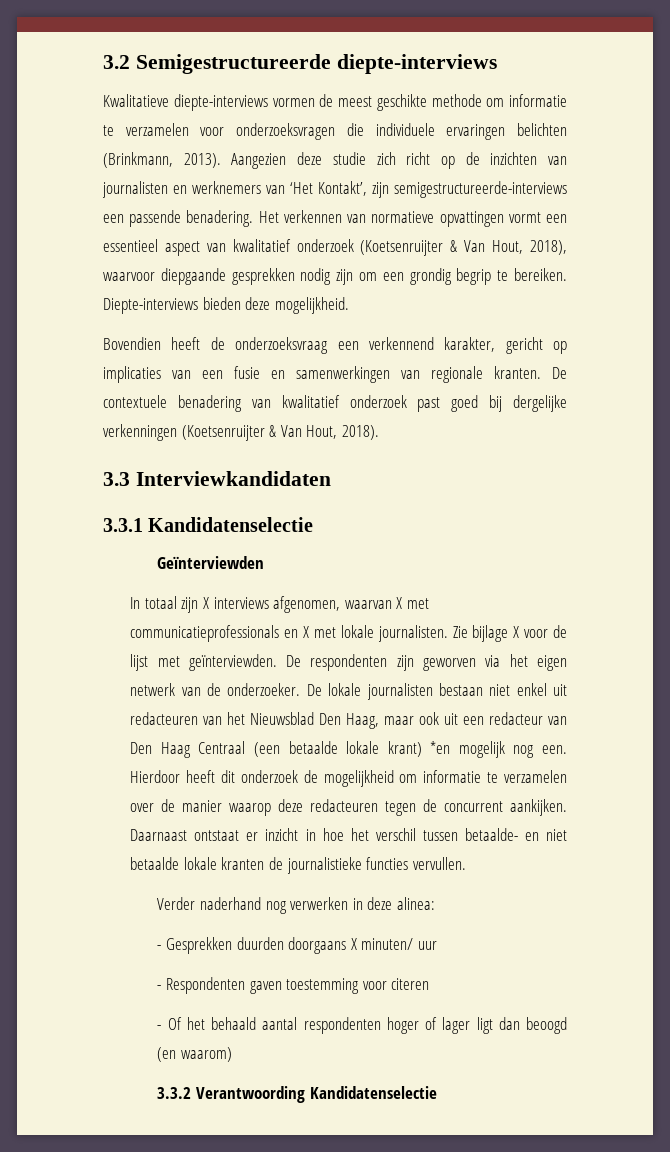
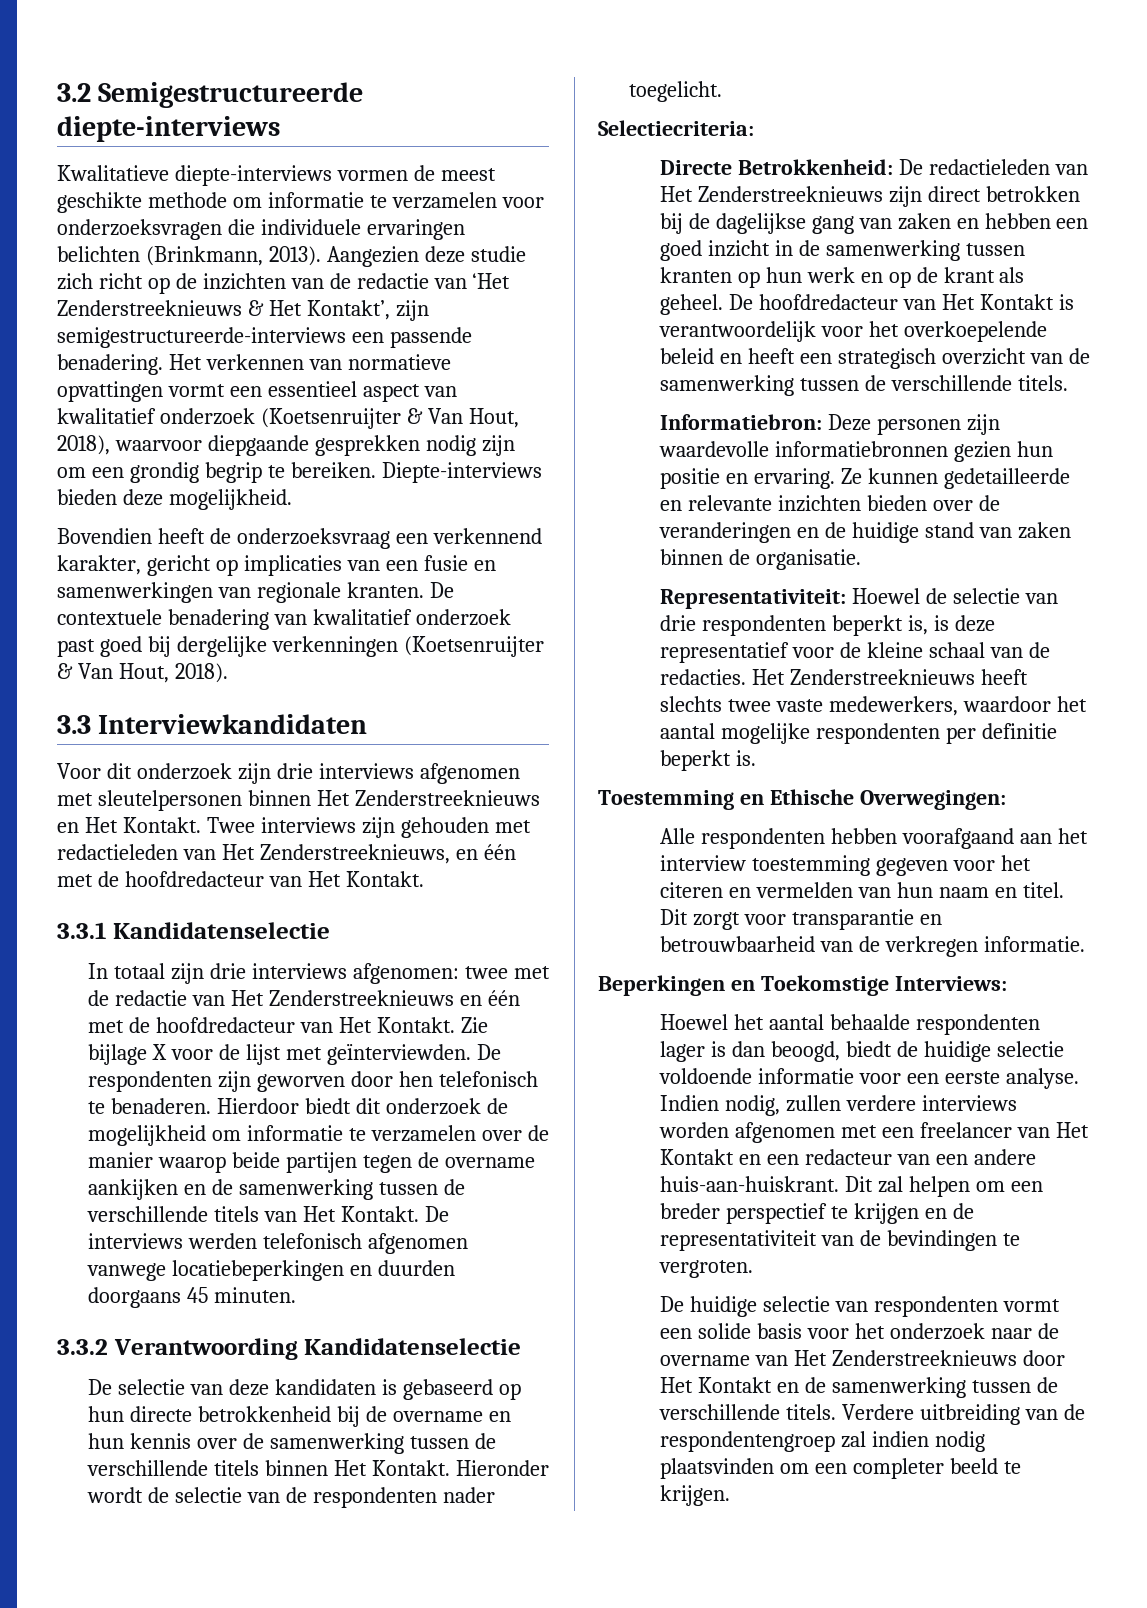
- Aangezien deze studie zich richt op de inzichten van journalisten en werknemers van ‘Het Kontakt’, zijn semigestructureerde-interviews een passende benadering.
+ Aangezien deze studie zich richt op de inzichten van de redactie van ‘Het Zenderstreeknieuws & Het Kontakt’, zijn semigestructureerde-interviews een passende benadering.
+ Voor dit onderzoek zijn drie interviews afgenomen met sleutelpersonen binnen Het Zenderstreeknieuws en Het Kontakt. Twee interviews zijn gehouden met redactieleden van Het Zenderstreeknieuws, en één met de hoofdredacteur van Het Kontakt.
- Geïnterviewden
- In totaal zijn X interviews afgenomen, waarvan X met communicatieprofessionals en X met lokale journalisten.
+ In totaal zijn drie interviews afgenomen: twee met de redactie van Het Zenderstreeknieuws en één met de hoofdredacteur van Het Kontakt.
- De respondenten zijn geworven via het eigen netwerk van de onderzoeker. De lokale journalisten bestaan niet enkel uit redacteuren van het Nieuwsblad Den Haag, maar ook uit een redacteur van Den Haag Centraal (een betaalde lokale krant) *en mogelijk nog een. Hierdoor heeft dit onderzoek de mogelijkheid om informatie te verzamelen over de manier waarop deze redacteuren tegen de concurrent aankijken. Daarnaast ontstaat er inzicht in hoe het verschil tussen betaalde- en niet betaalde lokale kranten de journalistieke functies vervullen.
- Verder naderhand nog verwerken in deze alinea:
- - Gesprekken duurden doorgaans X minuten/ uur
- - Respondenten gaven toestemming voor citeren
- - Of het behaald aantal respondenten hoger of lager ligt dan beoogd (en waarom)
+ De respondenten zijn geworven door hen telefonisch te benaderen. Hierdoor biedt dit onderzoek de mogelijkheid om informatie te verzamelen over de manier waarop beide partijen tegen de overname aankijken en de samenwerking tussen de verschillende titels van Het Kontakt. De interviews werden telefonisch afgenomen vanwege locatiebeperkingen en duurden doorgaans 45 minuten.
  3.3.2 Verantwoording Kandidatenselectie
+ De selectie van deze kandidaten is gebaseerd op hun directe betrokkenheid bij de overname en hun kennis over de samenwerking tussen de verschillende titels binnen Het Kontakt. Hieronder wordt de selectie van de respondenten nader toegelicht.
+ Selectiecriteria:
+ Directe Betrokkenheid: De redactieleden van Het Zenderstreeknieuws zijn direct betrokken bij de dagelijkse gang van zaken en hebben een goed inzicht in de samenwerking tussen kranten op hun werk en op de krant als geheel. De hoofdredacteur van Het Kontakt is verantwoordelijk voor het overkoepelende beleid en heeft een strategisch overzicht van de samenwerking tussen de verschillende titels.
+ Informatiebron: Deze personen zijn waardevolle informatiebronnen gezien hun positie en ervaring. Ze kunnen gedetailleerde en relevante inzichten bieden over de veranderingen en de huidige stand van zaken binnen de organisatie.
+ Representativiteit: Hoewel de selectie van drie respondenten beperkt is, is deze representatief voor de kleine schaal van de redacties. Het Zenderstreeknieuws heeft slechts twee vaste medewerkers, waardoor het aantal mogelijke respondenten per definitie beperkt is.
+ Toestemming en Ethische Overwegingen:
+ Alle respondenten hebben voorafgaand aan het interview toestemming gegeven voor het citeren en vermelden van hun naam en titel. Dit zorgt voor transparantie en betrouwbaarheid van de verkregen informatie.
+ Beperkingen en Toekomstige Interviews:
+ Hoewel het aantal behaalde respondenten lager is dan beoogd, biedt de huidige selectie voldoende informatie voor een eerste analyse. Indien nodig, zullen verdere interviews worden afgenomen met een freelancer van Het Kontakt en een redacteur van een andere huis-aan-huiskrant. Dit zal helpen om een breder perspectief te krijgen en de representativiteit van de bevindingen te vergroten.
+ De huidige selectie van respondenten vormt een solide basis voor het onderzoek naar de overname van Het Zenderstreeknieuws door Het Kontakt en de samenwerking tussen de verschillende titels. Verdere uitbreiding van de respondentengroep zal indien nodig plaatsvinden om een completer beeld te krijgen.

